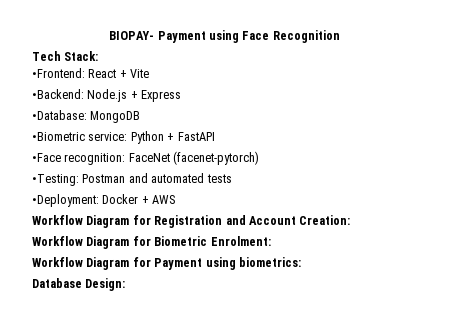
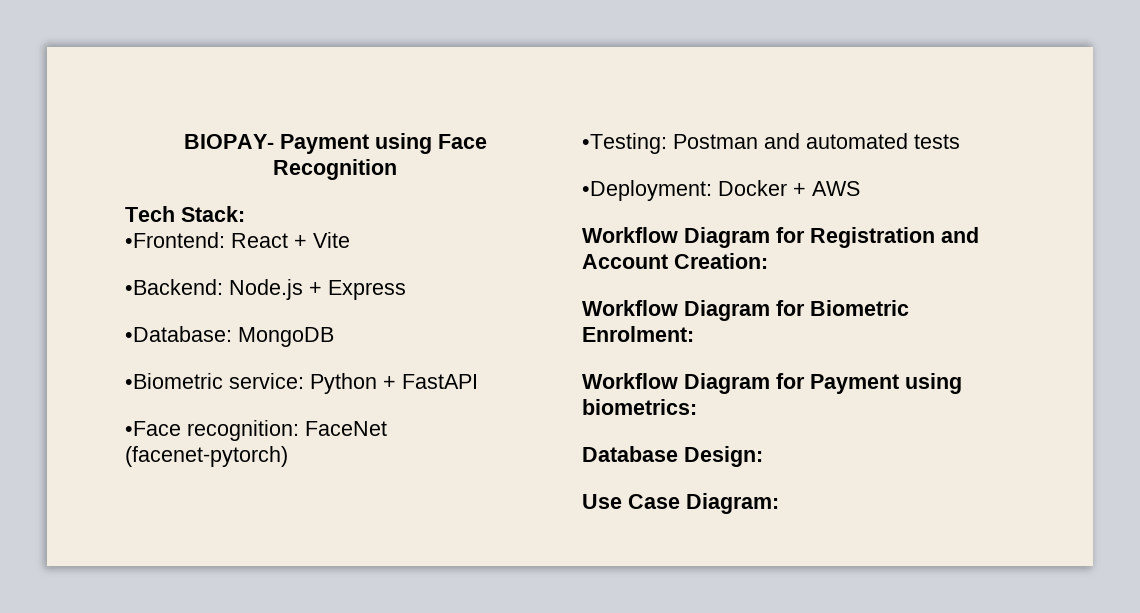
+ Use Case Diagram:

